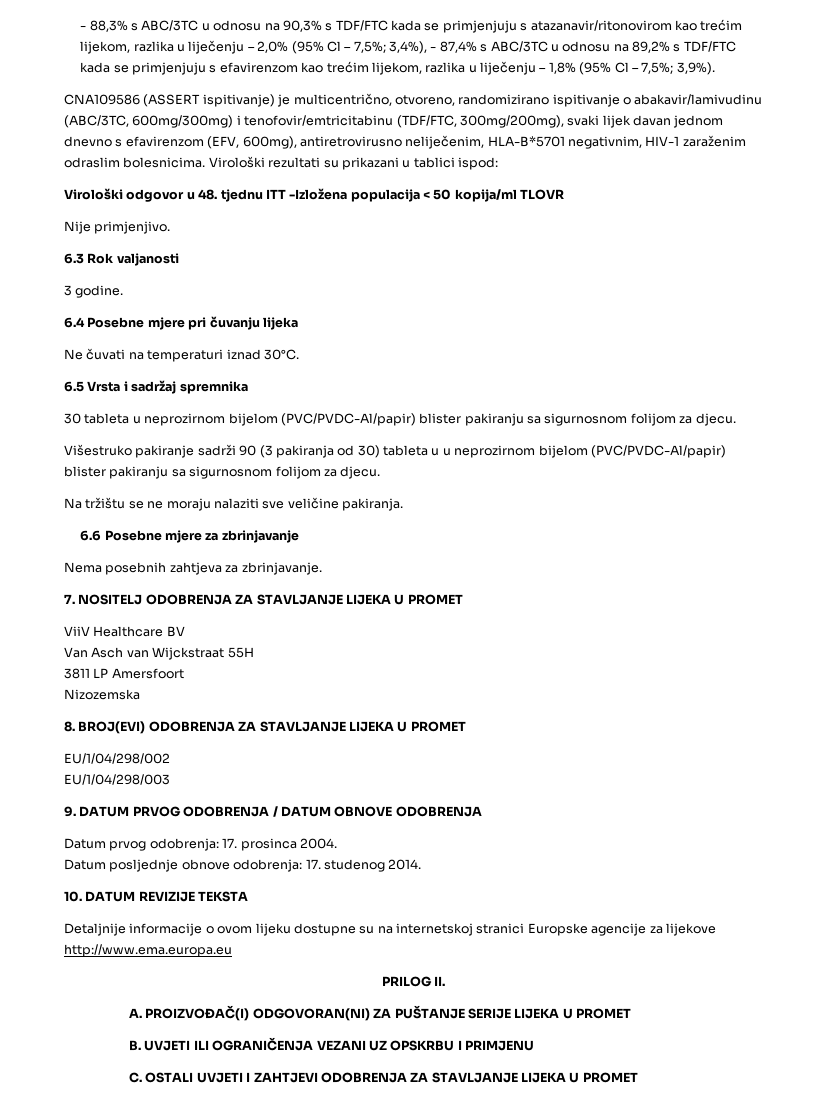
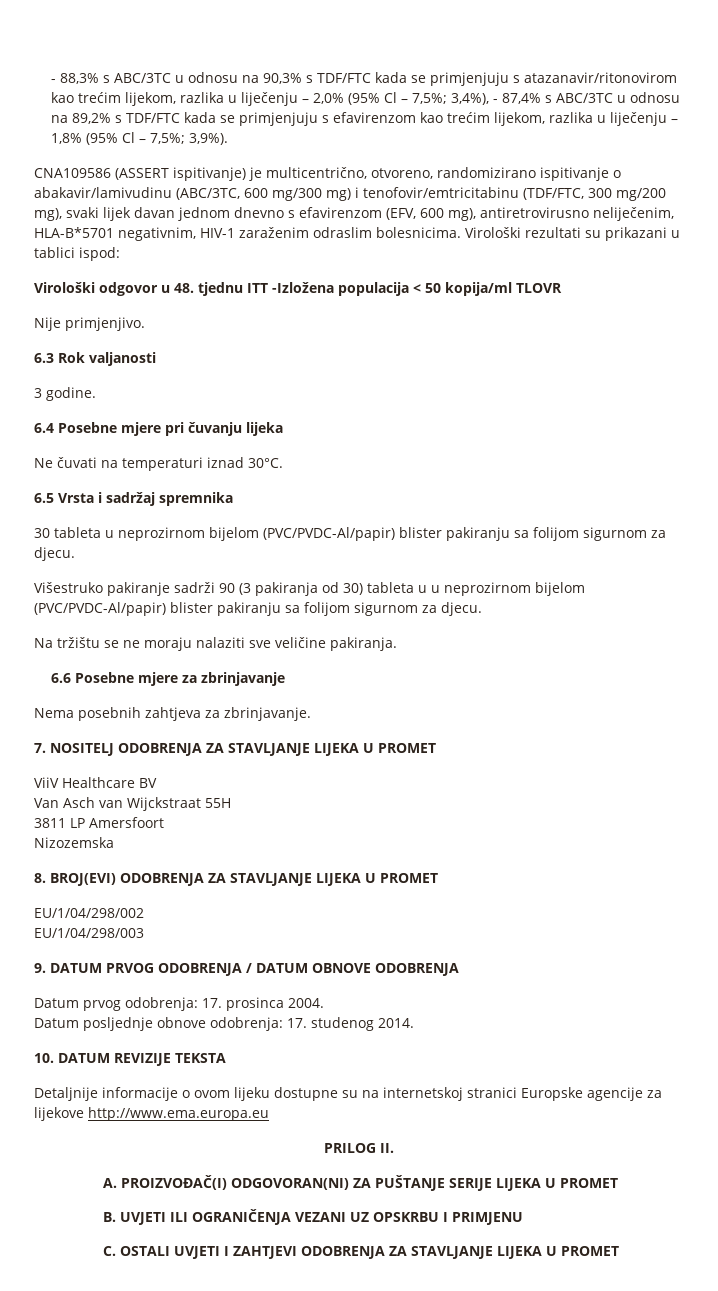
- CNA109586 (ASSERT ispitivanje) je multicentrično, otvoreno, randomizirano ispitivanje o abakavir/lamivudinu (ABC/3TC, 600mg/300mg) i tenofovir/emtricitabinu (TDF/FTC, 300mg/200mg), svaki lijek davan jednom dnevno s efavirenzom (EFV, 600mg), antiretrovirusno neliječenim, HLA-B*5701 negativnim, HIV-1 zaraženim odraslim bolesnicima.
+ CNA109586 (ASSERT ispitivanje) je multicentrično, otvoreno, randomizirano ispitivanje o abakavir/lamivudinu (ABC/3TC, 600 mg/300 mg) i tenofovir/emtricitabinu (TDF/FTC, 300 mg/200 mg), svaki lijek davan jednom dnevno s efavirenzom (EFV, 600 mg), antiretrovirusno neliječenim, HLA-B*5701 negativnim, HIV-1 zaraženim odraslim bolesnicima.
- 30 tableta u neprozirnom bijelom (PVC/PVDC-Al/papir) blister pakiranju sa sigurnosnom folijom za djecu.
+ 30 tableta u neprozirnom bijelom (PVC/PVDC-Al/papir) blister pakiranju sa folijom sigurnom za djecu.
- Višestruko pakiranje sadrži 90 (3 pakiranja od 30) tableta u u neprozirnom bijelom (PVC/PVDC-Al/papir) blister pakiranju sa sigurnosnom folijom za djecu.
+ Višestruko pakiranje sadrži 90 (3 pakiranja od 30) tableta u u neprozirnom bijelom (PVC/PVDC-Al/papir) blister pakiranju sa folijom sigurnom za djecu.

